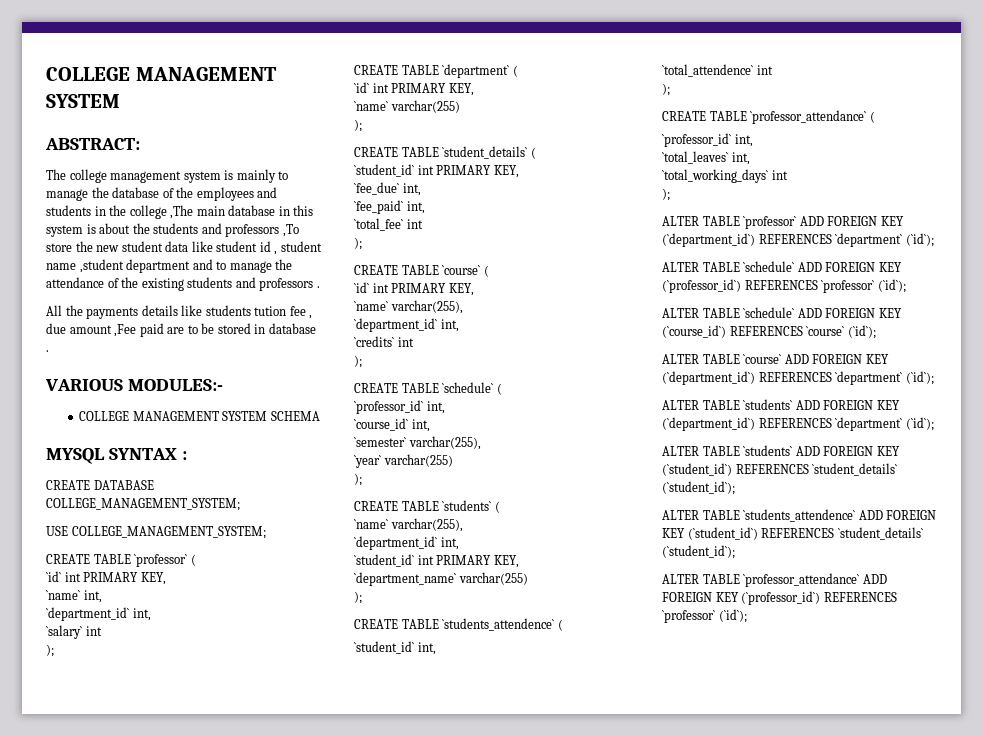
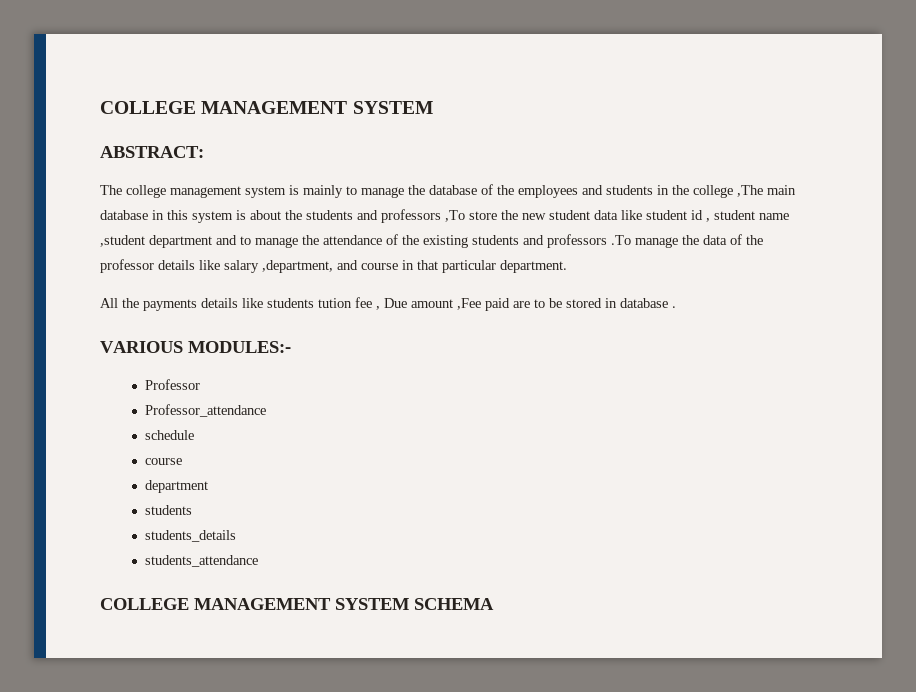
- The college management system is mainly to manage the database of the employees and students in the college ,The main database in this system is about the students and professors ,To store the new student data like student id , student name ,student department and to manage the attendance of the existing students and professors .
+ The college management system is mainly to manage the database of the employees and students in the college ,The main database in this system is about the students and professors ,To store the new student data like student id , student name ,student department and to manage the attendance of the existing students and professors .To manage the data of the professor details like salary ,department, and course in that particular department.
- All the payments details like students tution fee , due amount ,Fee paid are to be stored in database .
+ All the payments details like students tution fee , Due amount ,Fee paid are to be stored in database .
+ Professor
+ Professor_attendance
+ schedule
+ course
+ department
+ students
+ students_details
+ students_attendance
  COLLEGE MANAGEMENT SYSTEM SCHEMA
- MYSQL SYNTAX :
- CREATE DATABASE COLLEGE_MANAGEMENT_SYSTEM;
- USE COLLEGE_MANAGEMENT_SYSTEM;
- CREATE TABLE `professor` (
- `id` int PRIMARY KEY,
- `name` int,
- `department_id` int,
- `salary` int
- );
- CREATE TABLE `department` (
- `id` int PRIMARY KEY,
- `name` varchar(255)
- );
- CREATE TABLE `student_details` (
- `student_id` int PRIMARY KEY,
- `fee_due` int,
- `fee_paid` int,
- `total_fee` int
- );
- CREATE TABLE `course` (
- `id` int PRIMARY KEY,
- `name` varchar(255),
- `department_id` int,
- `credits` int
- );
- CREATE TABLE `schedule` (
- `professor_id` int,
- `course_id` int,
- `semester` varchar(255),
- `year` varchar(255)
- );
- CREATE TABLE `students` (
- `name` varchar(255),
- `department_id` int,
- `student_id` int PRIMARY KEY,
- `department_name` varchar(255)
- );
- CREATE TABLE `students_attendence` (
- `student_id` int,
- `total_attendence` int
- );
- CREATE TABLE `professor_attendance` (
- `professor_id` int,
- `total_leaves` int,
- `total_working_days` int
- );
- ALTER TABLE `professor` ADD FOREIGN KEY (`department_id`) REFERENCES `department` (`id`);
- ALTER TABLE `schedule` ADD FOREIGN KEY (`professor_id`) REFERENCES `professor` (`id`);
- ALTER TABLE `schedule` ADD FOREIGN KEY (`course_id`) REFERENCES `course` (`id`);
- ALTER TABLE `course` ADD FOREIGN KEY (`department_id`) REFERENCES `department` (`id`);
- ALTER TABLE `students` ADD FOREIGN KEY (`department_id`) REFERENCES `department` (`id`);
- ALTER TABLE `students` ADD FOREIGN KEY (`student_id`) REFERENCES `student_details` (`student_id`);
- ALTER TABLE `students_attendence` ADD FOREIGN KEY (`student_id`) REFERENCES `student_details` (`student_id`);
- ALTER TABLE `professor_attendance` ADD FOREIGN KEY (`professor_id`) REFERENCES `professor` (`id`);

